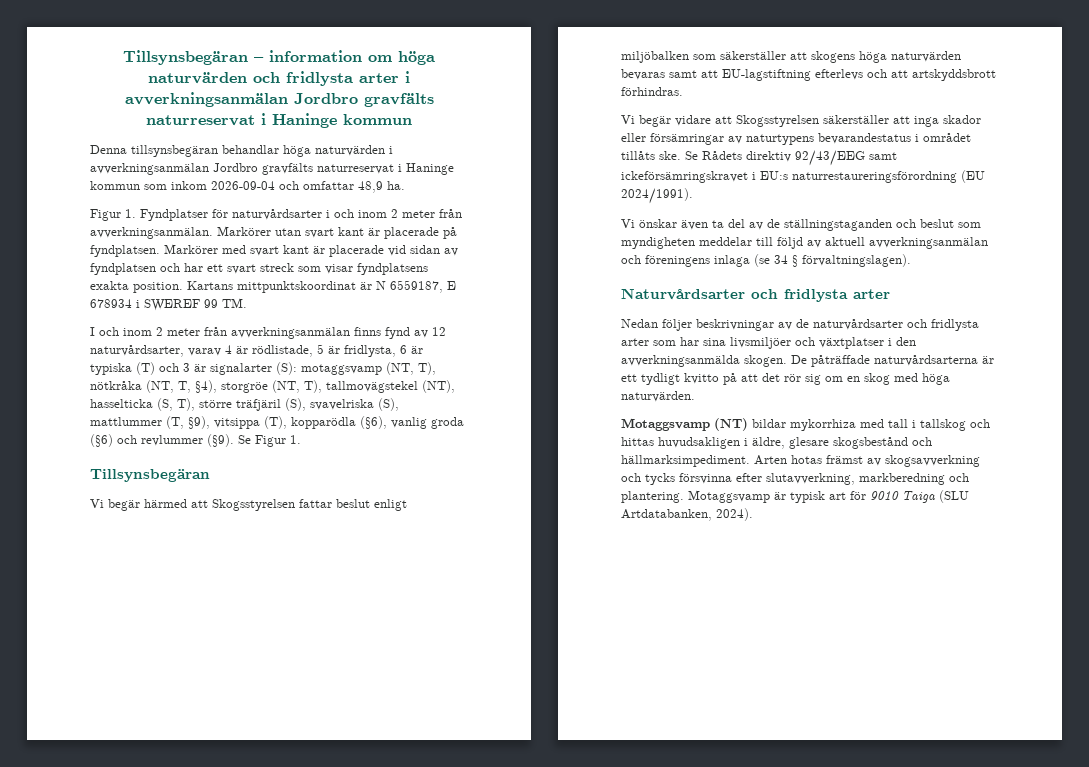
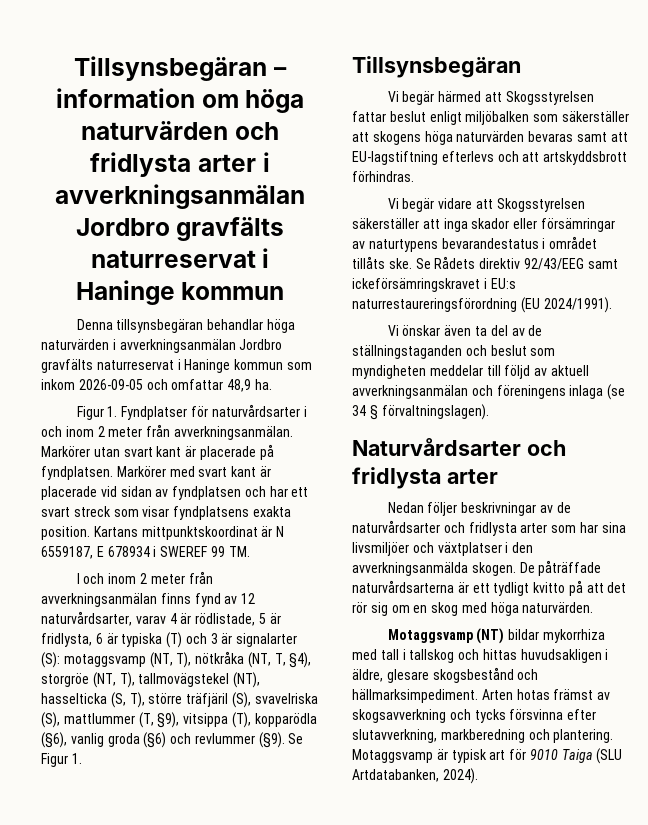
- Denna tillsynsbegäran behandlar höga naturvärden i avverkningsanmälan Jordbro gravfälts naturreservat i Haninge kommun som inkom 2026-09-04 och omfattar 48,9 ha.
+ Denna tillsynsbegäran behandlar höga naturvärden i avverkningsanmälan Jordbro gravfälts naturreservat i Haninge kommun som inkom 2026-09-05 och omfattar 48,9 ha.

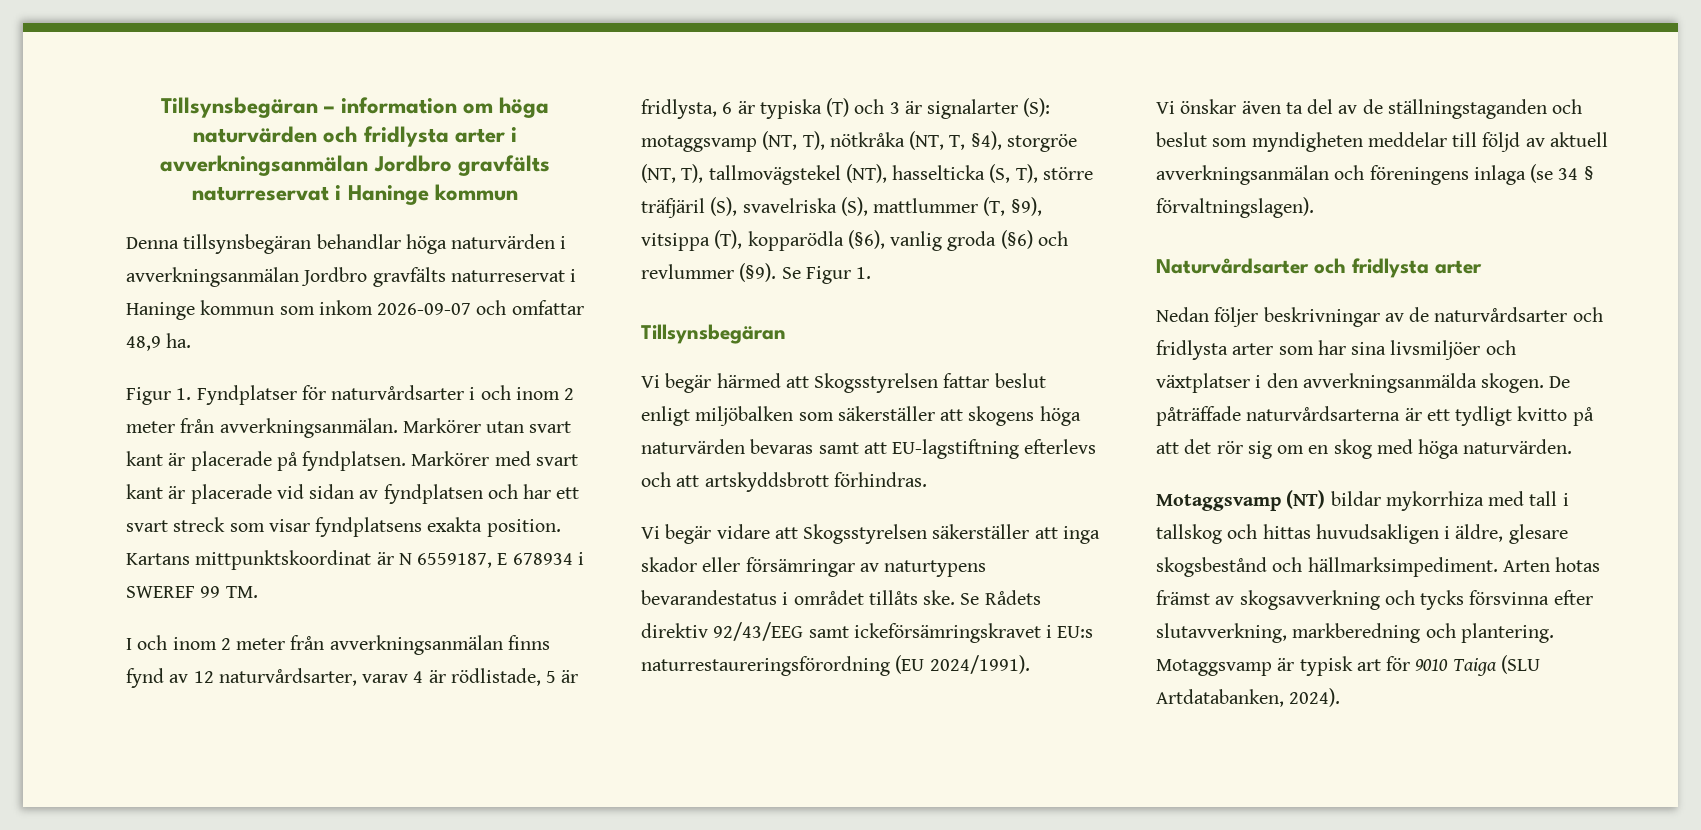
- Denna tillsynsbegäran behandlar höga naturvärden i avverkningsanmälan Jordbro gravfälts naturreservat i Haninge kommun som inkom 2026-09-05 och omfattar 48,9 ha.
+ Denna tillsynsbegäran behandlar höga naturvärden i avverkningsanmälan Jordbro gravfälts naturreservat i Haninge kommun som inkom 2026-09-07 och omfattar 48,9 ha.

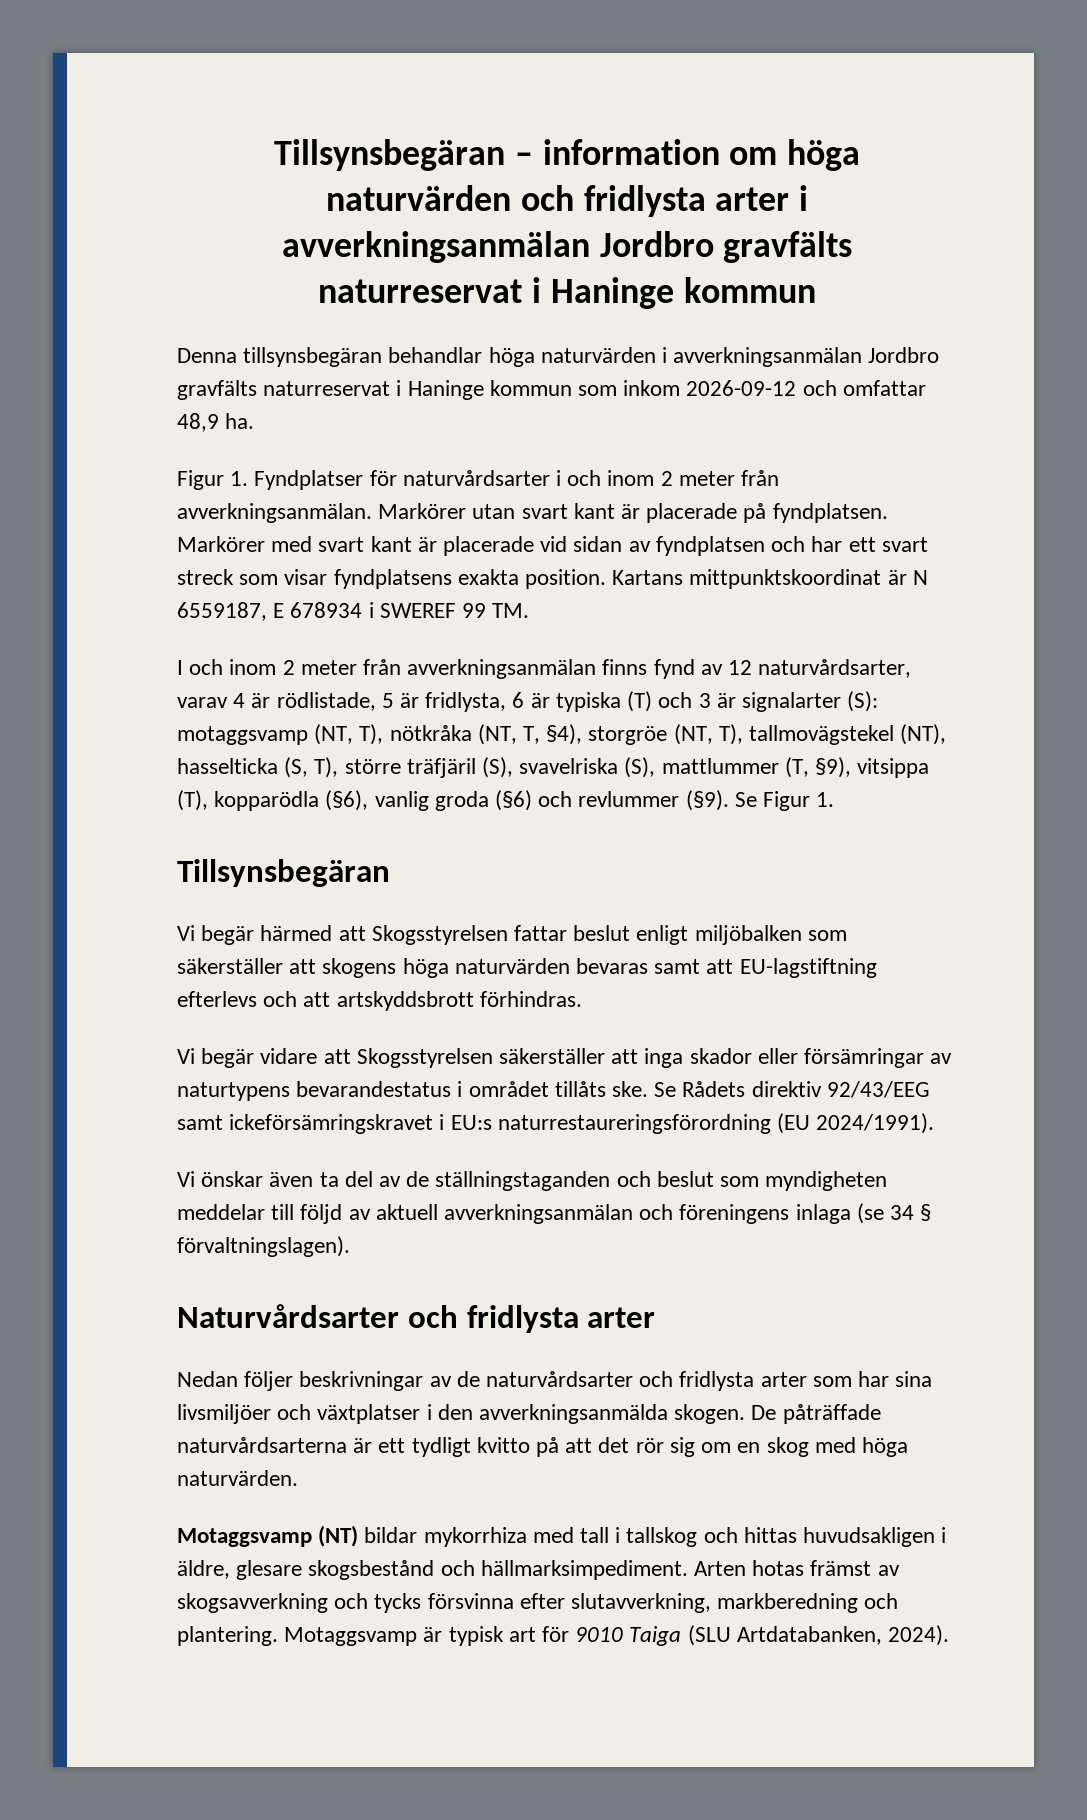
- Denna tillsynsbegäran behandlar höga naturvärden i avverkningsanmälan Jordbro gravfälts naturreservat i Haninge kommun som inkom 2026-09-07 och omfattar 48,9 ha.
+ Denna tillsynsbegäran behandlar höga naturvärden i avverkningsanmälan Jordbro gravfälts naturreservat i Haninge kommun som inkom 2026-09-12 och omfattar 48,9 ha.

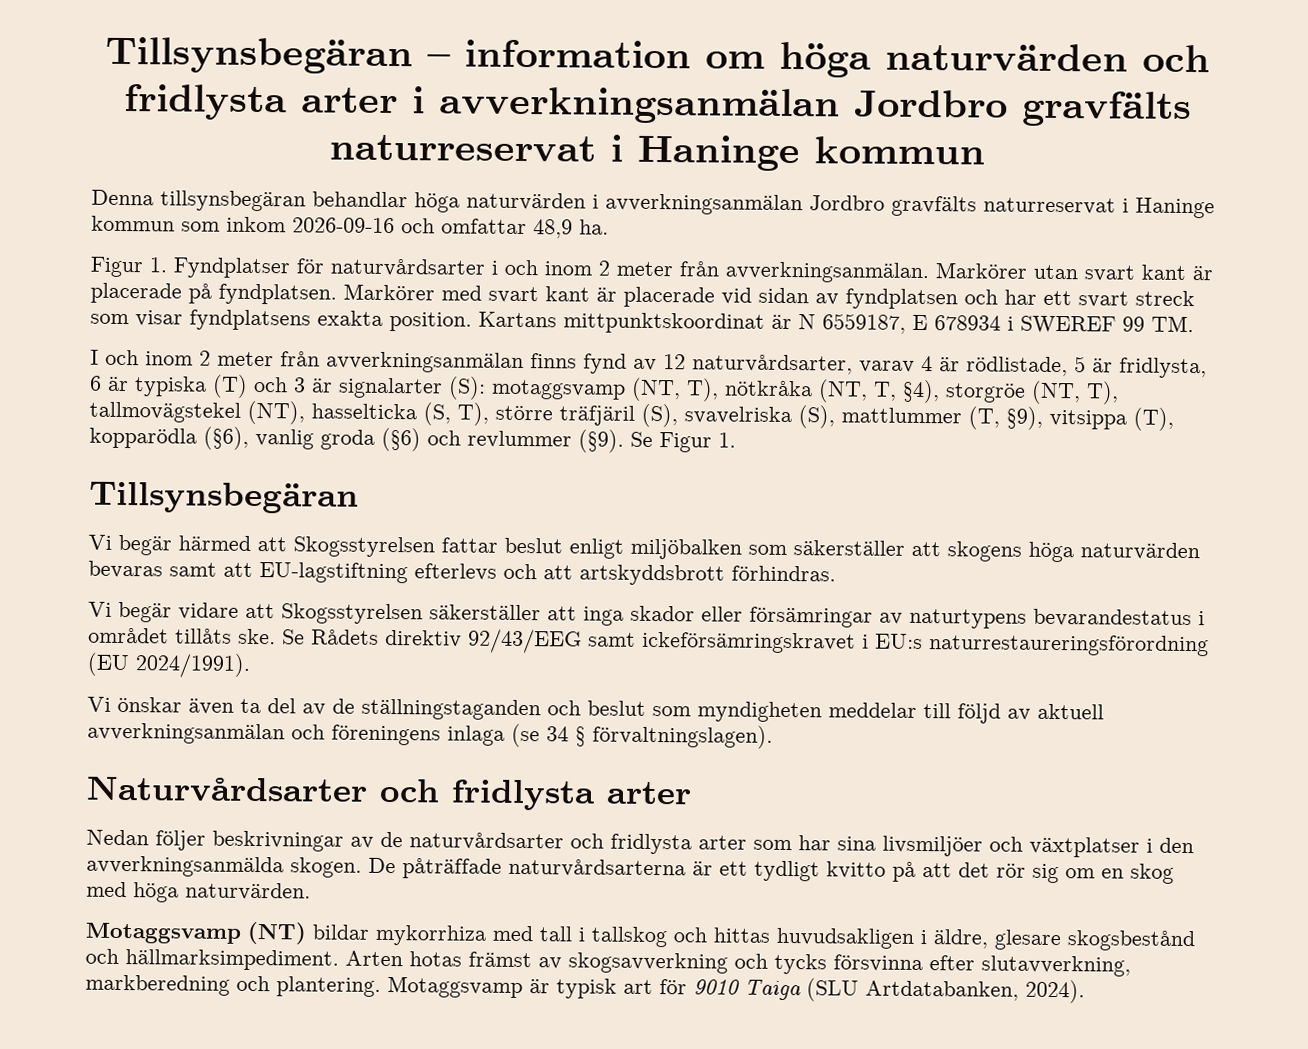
- Denna tillsynsbegäran behandlar höga naturvärden i avverkningsanmälan Jordbro gravfälts naturreservat i Haninge kommun som inkom 2026-09-12 och omfattar 48,9 ha.
+ Denna tillsynsbegäran behandlar höga naturvärden i avverkningsanmälan Jordbro gravfälts naturreservat i Haninge kommun som inkom 2026-09-16 och omfattar 48,9 ha.

